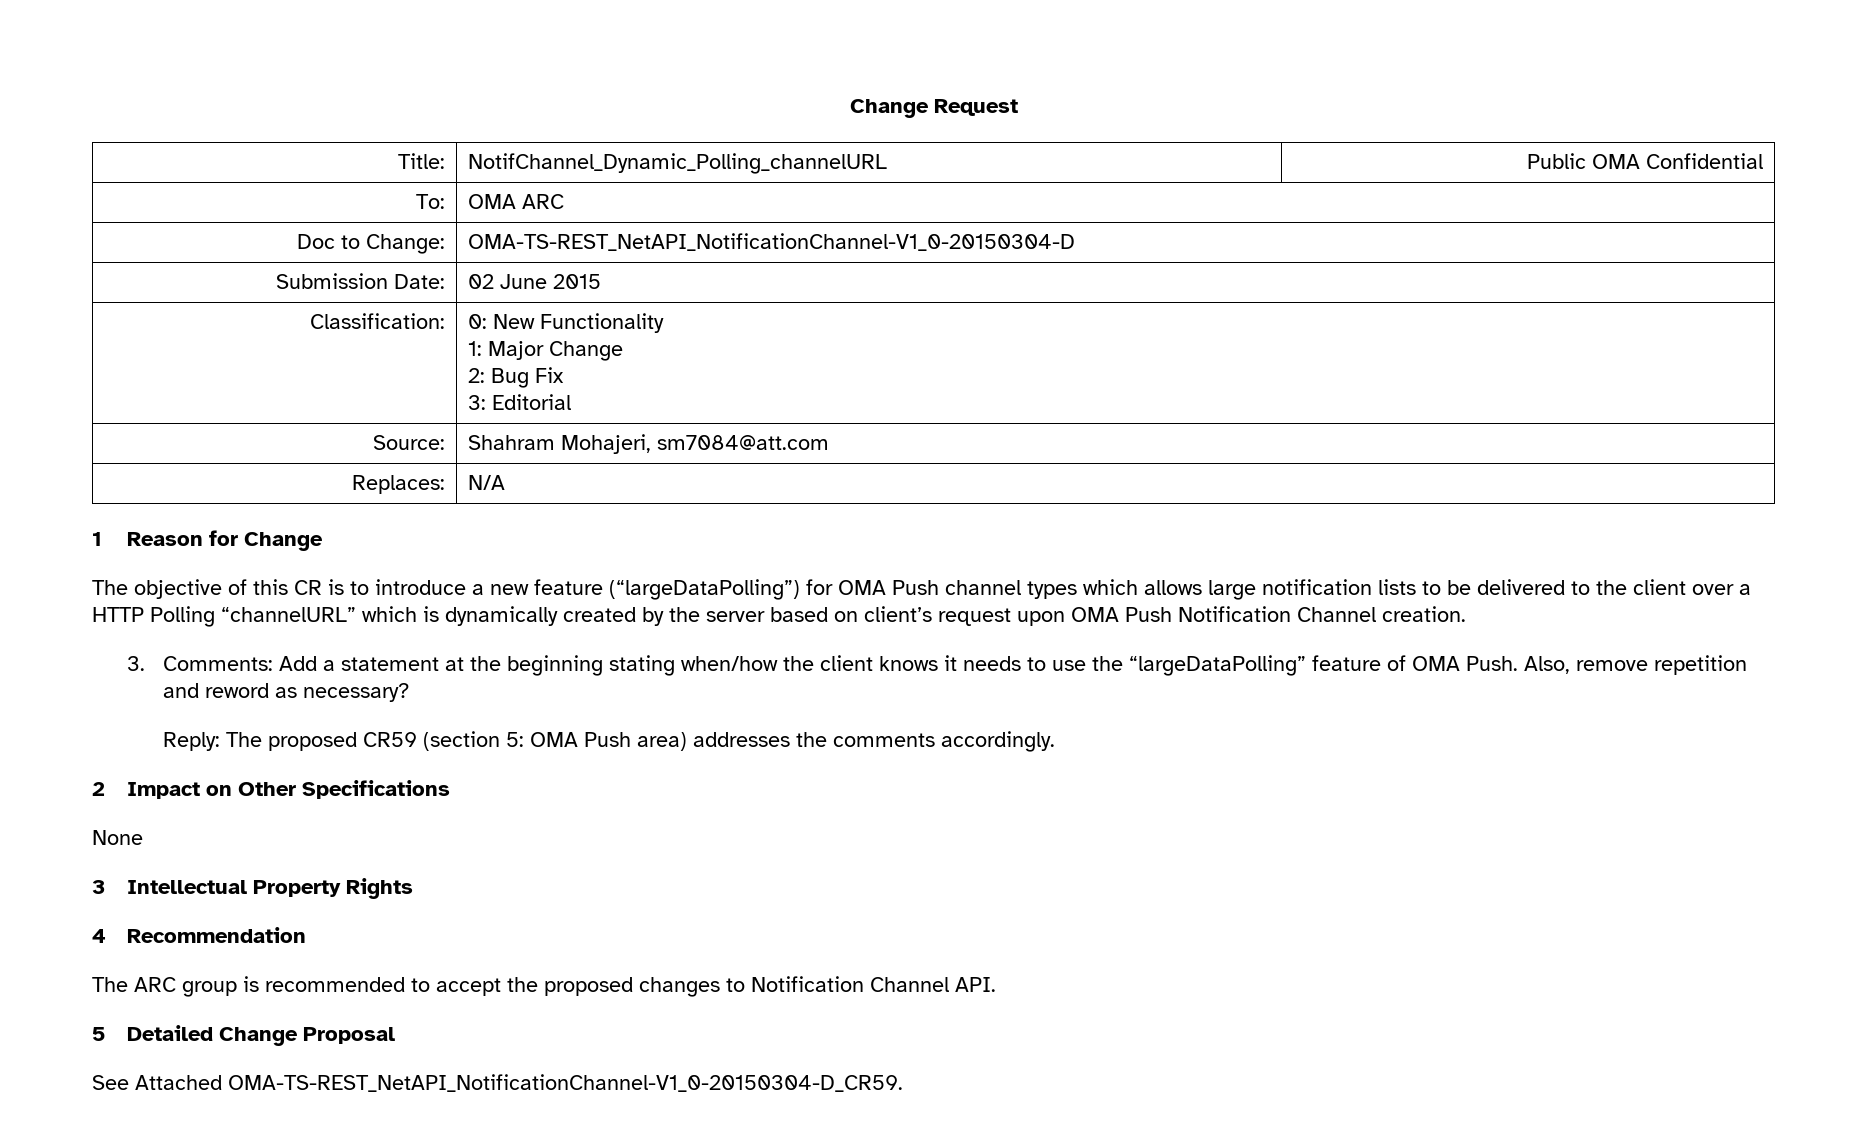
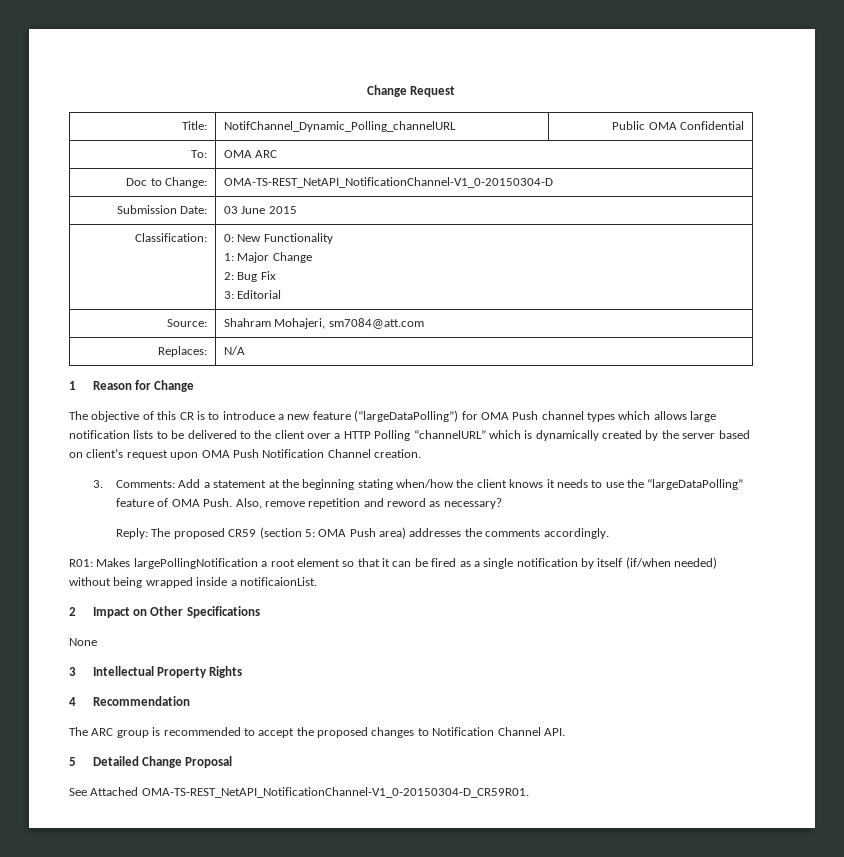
- Submission Date: | 02 June 2015
+ Submission Date: | 03 June 2015
+ R01: Makes largePollingNotification a root element so that it can be fired as a single notification by itself (if/when needed) without being wrapped inside a notificaionList.
- See Attached OMA-TS-REST_NetAPI_NotificationChannel-V1_0-20150304-D_CR59.
+ See Attached OMA-TS-REST_NetAPI_NotificationChannel-V1_0-20150304-D_CR59R01.

